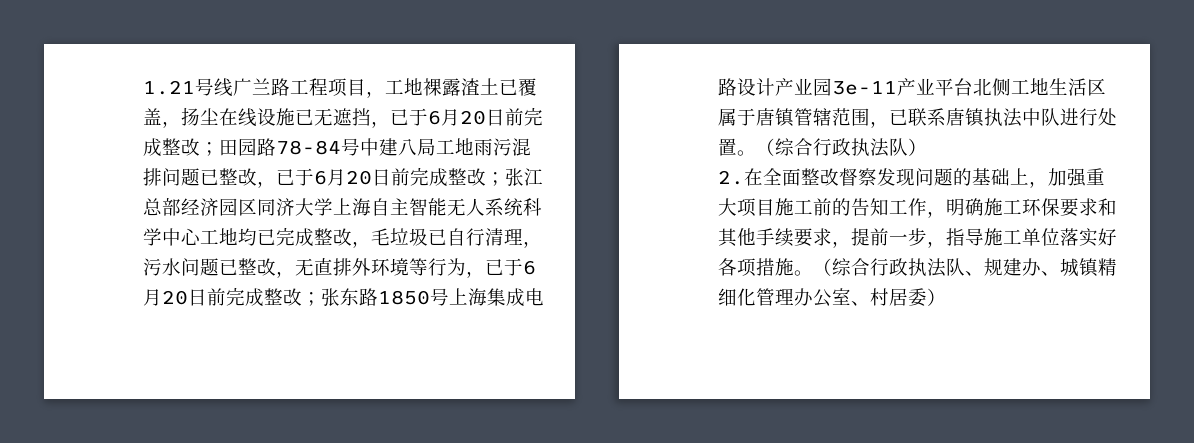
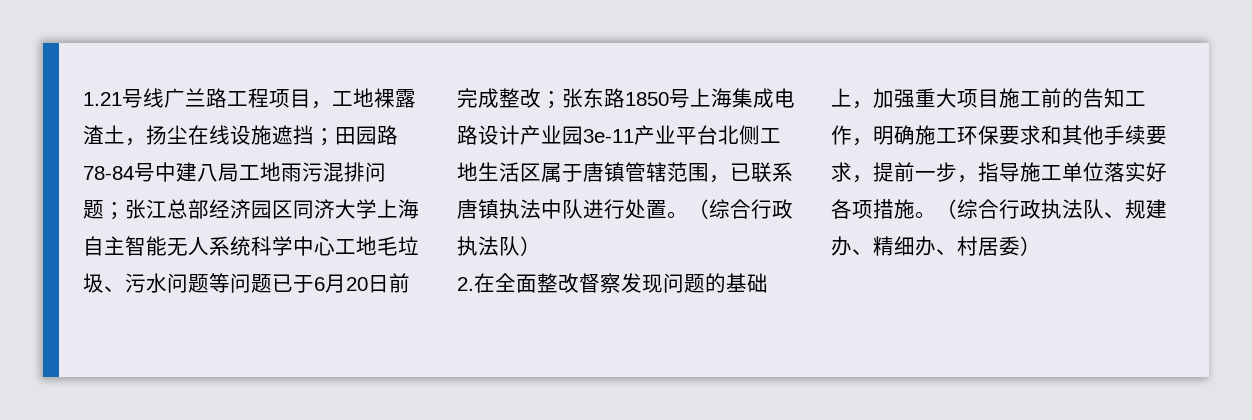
- 1.21号线广兰路工程项目，工地裸露渣土已覆盖，扬尘在线设施已无遮挡，已于6月20日前完成整改；
+ 1.21号线广兰路工程项目，工地裸露渣土，扬尘在线设施遮挡；
- 田园路78-84号中建八局工地雨污混排问题已整改，已于6月20日前完成整改；
+ 田园路78-84号中建八局工地雨污混排问题；
- 张江总部经济园区同济大学上海自主智能无人系统科学中心工地均已完成整改，毛垃圾已自行清理，污水问题已整改，无直排外环境等行为，已于6月20日前完成整改；
+ 张江总部经济园区同济大学上海自主智能无人系统科学中心工地毛垃圾、污水问题等问题已于6月20日前完成整改；
- （综合行政执法队、规建办、城镇精细化管理办公室、村居委）
+ （综合行政执法队、规建办、精细办、村居委）

